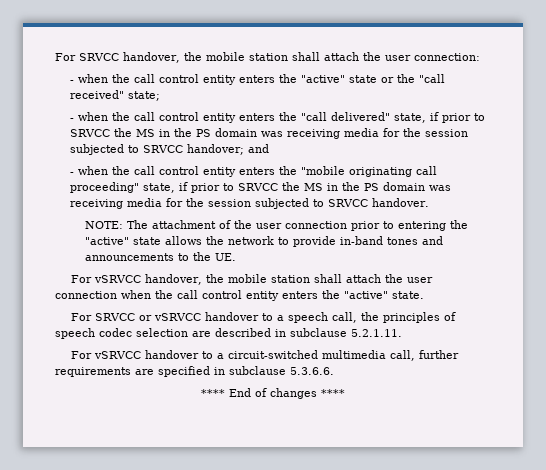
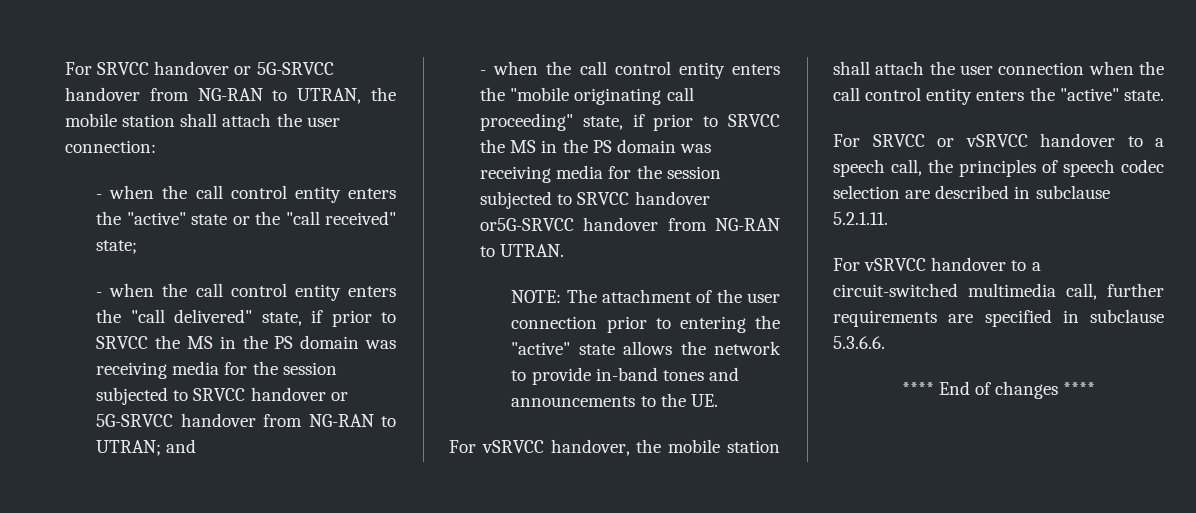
- For SRVCC handover, the mobile station shall attach the user connection:
+ For SRVCC handover or 5G-SRVCC handover from NG-RAN to UTRAN, the mobile station shall attach the user connection:
- - when the call control entity enters the "call delivered" state, if prior to SRVCC the MS in the PS domain was receiving media for the session subjected to SRVCC handover; and
+ - when the call control entity enters the "call delivered" state, if prior to SRVCC the MS in the PS domain was receiving media for the session subjected to SRVCC handover or 5G-SRVCC handover from NG-RAN to UTRAN; and
- - when the call control entity enters the "mobile originating call proceeding" state, if prior to SRVCC the MS in the PS domain was receiving media for the session subjected to SRVCC handover.
+ - when the call control entity enters the "mobile originating call proceeding" state, if prior to SRVCC the MS in the PS domain was receiving media for the session subjected to SRVCC handover or5G-SRVCC handover from NG-RAN to UTRAN.

